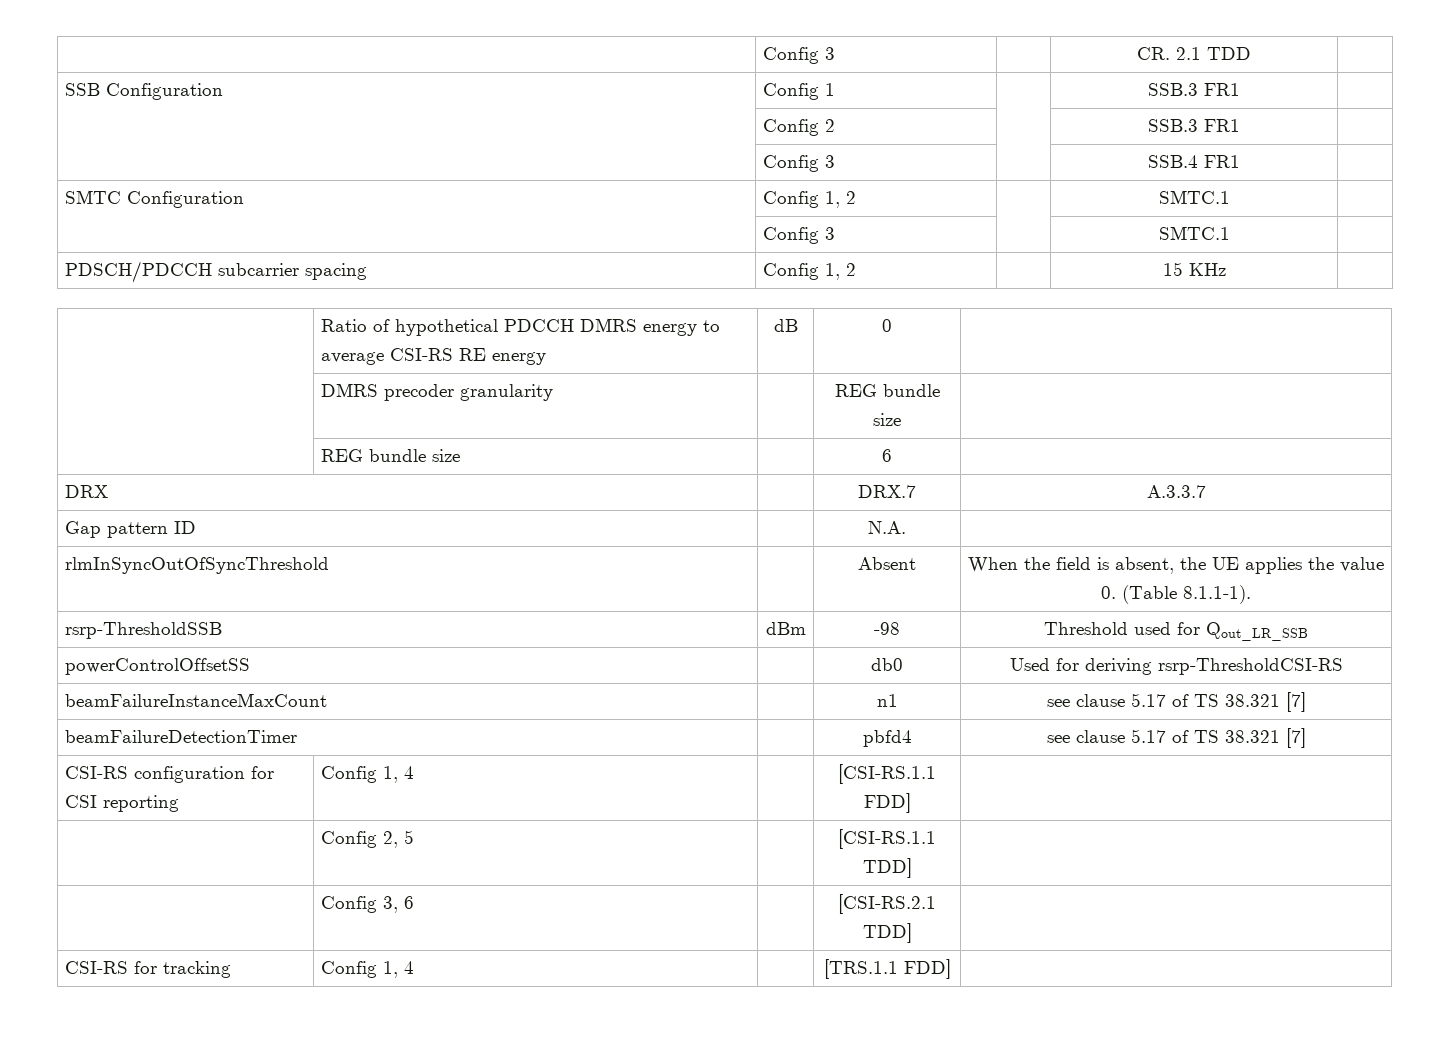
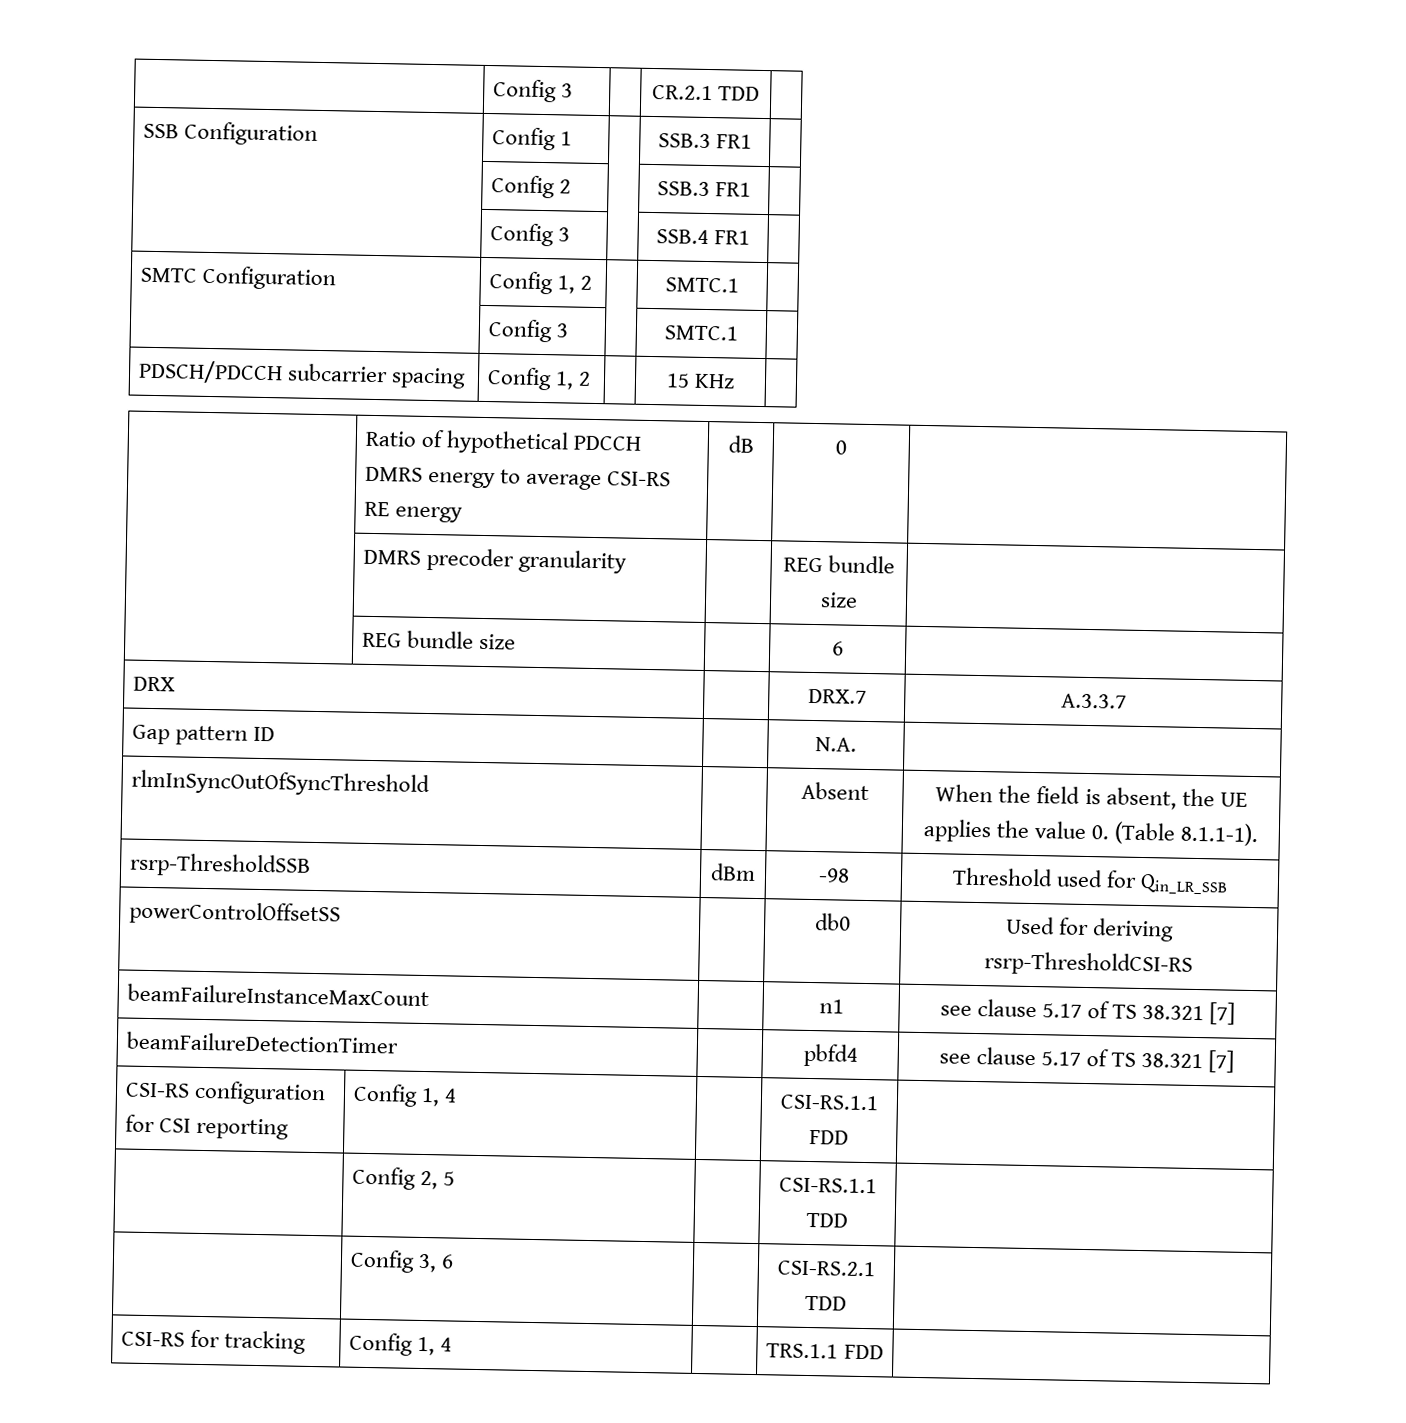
- | Config 3 | | CR. 2.1 TDD |
+ | Config 3 | | CR.2.1 TDD |
- rsrp-ThresholdSSB | dBm | -98 | Threshold used for Qout_LR_SSB
+ rsrp-ThresholdSSB | dBm | -98 | Threshold used for Qin_LR_SSB
- CSI-RS configuration for CSI reporting | Config 1, 4 | | [CSI-RS.1.1 FDD] |
+ CSI-RS configuration for CSI reporting | Config 1, 4 | | CSI-RS.1.1 FDD |
- | Config 2, 5 | | [CSI-RS.1.1 TDD] |
+ | Config 2, 5 | | CSI-RS.1.1 TDD |
- | Config 3, 6 | | [CSI-RS.2.1 TDD] |
+ | Config 3, 6 | | CSI-RS.2.1 TDD |
- CSI-RS for tracking | Config 1, 4 | | [TRS.1.1 FDD] |
+ CSI-RS for tracking | Config 1, 4 | | TRS.1.1 FDD |

